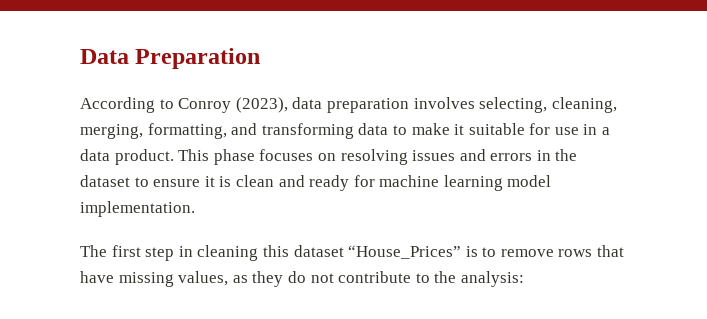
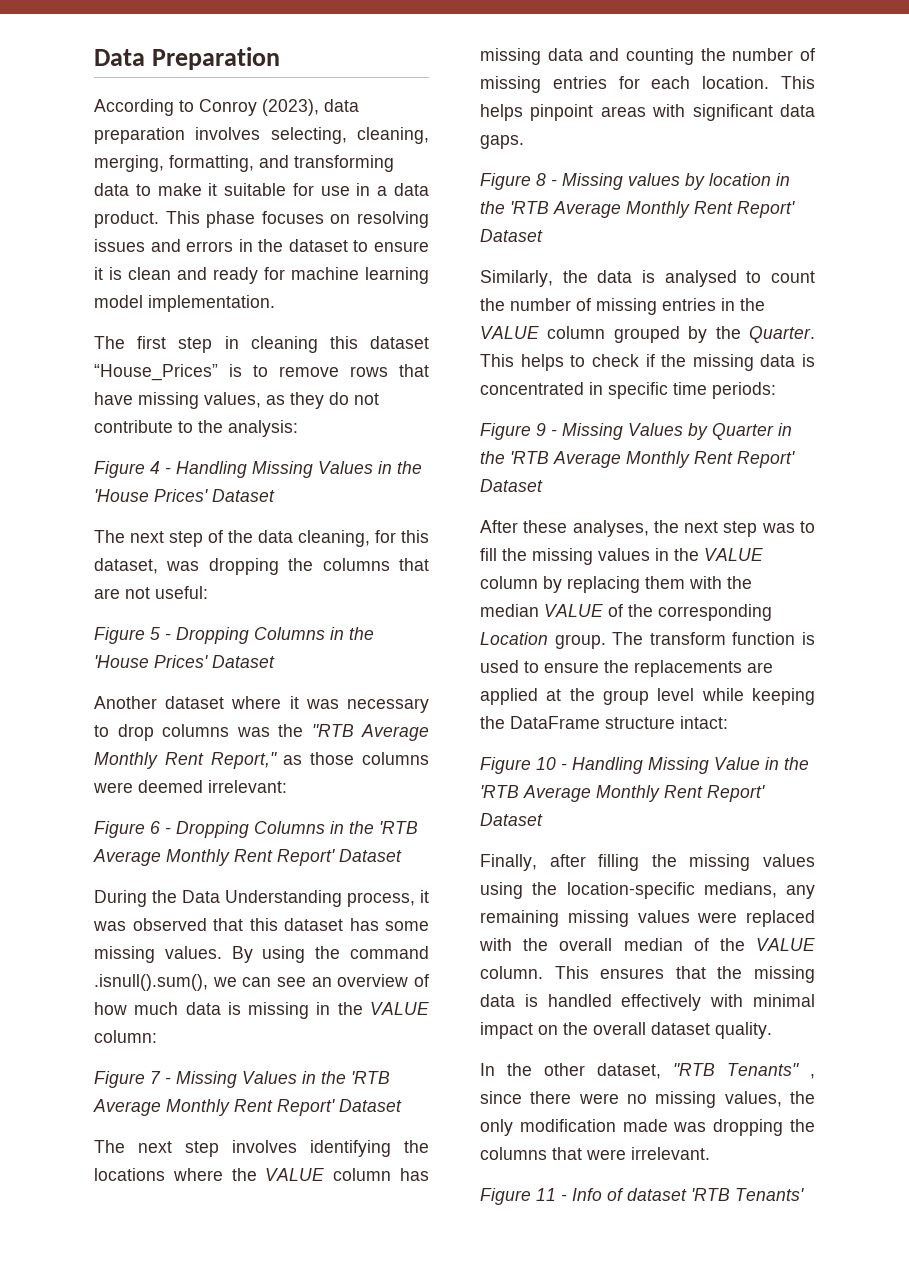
+ Figure 4 - Handling Missing Values in the 'House Prices' Dataset
+ The next step of the data cleaning, for this dataset, was dropping the columns that are not useful:
+ Figure 5 - Dropping Columns in the 'House Prices' Dataset
+ Another dataset where it was necessary to drop columns was the "RTB Average Monthly Rent Report," as those columns were deemed irrelevant:
+ Figure 6 - Dropping Columns in the 'RTB Average Monthly Rent Report' Dataset
+ During the Data Understanding process, it was observed that this dataset has some missing values. By using the command .isnull().sum(), we can see an overview of how much data is missing in the VALUE column:
+ Figure 7 - Missing Values in the 'RTB Average Monthly Rent Report' Dataset
+ The next step involves identifying the locations where the VALUE column has missing data and counting the number of missing entries for each location. This helps pinpoint areas with significant data gaps.
+ Figure 8 - Missing values by location in the 'RTB Average Monthly Rent Report' Dataset
+ Similarly, the data is analysed to count the number of missing entries in the VALUE column grouped by the Quarter. This helps to check if the missing data is concentrated in specific time periods:
+ Figure 9 - Missing Values by Quarter in the 'RTB Average Monthly Rent Report' Dataset
+ After these analyses, the next step was to fill the missing values in the VALUE column by replacing them with the median VALUE of the corresponding Location group. The transform function is used to ensure the replacements are applied at the group level while keeping the DataFrame structure intact:
+ Figure 10 - Handling Missing Value in the 'RTB Average Monthly Rent Report' Dataset
+ Finally, after filling the missing values using the location-specific medians, any remaining missing values were replaced with the overall median of the VALUE column. This ensures that the missing data is handled effectively with minimal impact on the overall dataset quality.
+ In the other dataset, "RTB Tenants" , since there were no missing values, the only modification made was dropping the columns that were irrelevant.
+ Figure 11 - Info of dataset 'RTB Tenants'

